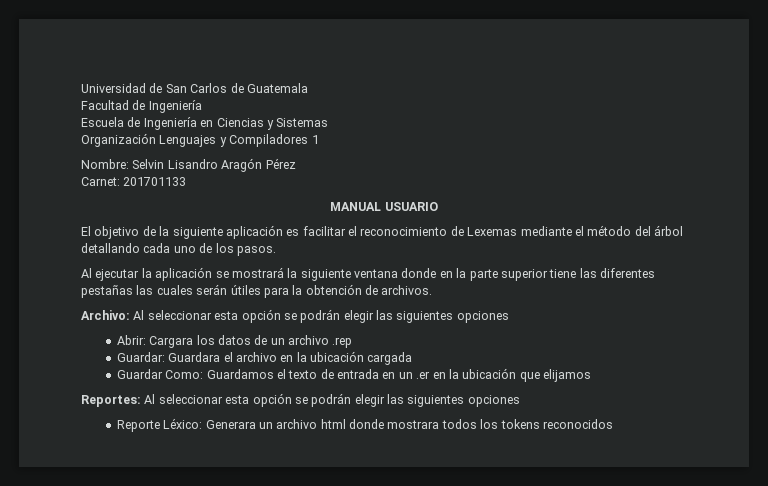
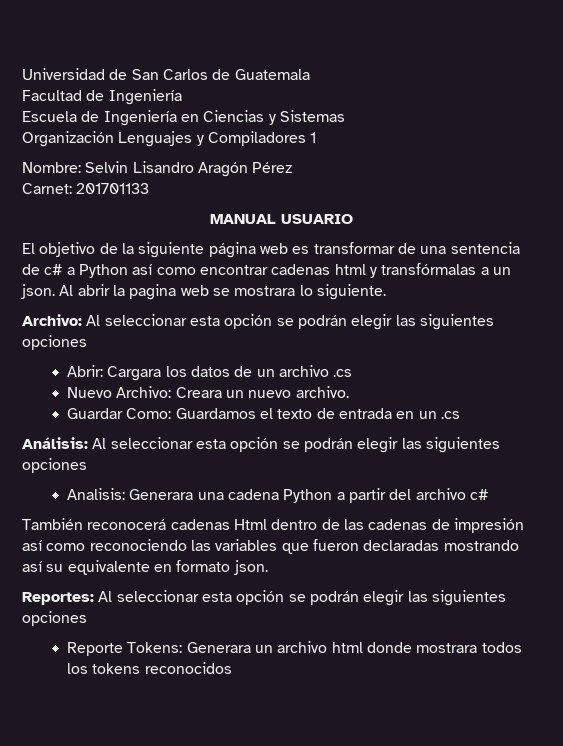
- El objetivo de la siguiente aplicación es facilitar el reconocimiento de Lexemas mediante el método del árbol detallando cada uno de los pasos.
- Al ejecutar la aplicación se mostrará la siguiente ventana donde en la parte superior tiene las diferentes pestañas las cuales serán útiles para la obtención de archivos.
+ El objetivo de la siguiente página web es transformar de una sentencia de c# a Python así como encontrar cadenas html y transfórmalas a un json. Al abrir la pagina web se mostrara lo siguiente.
- Abrir: Cargara los datos de un archivo .rep
- Guardar: Guardara el archivo en la ubicación cargada
+ Abrir: Cargara los datos de un archivo .cs
+ Nuevo Archivo: Creara un nuevo archivo.
- Guardar Como: Guardamos el texto de entrada en un .er en la ubicación que elijamos
+ Guardar Como: Guardamos el texto de entrada en un .cs
+ Análisis: Al seleccionar esta opción se podrán elegir las siguientes opciones
+ Analisis: Generara una cadena Python a partir del archivo c#
+ También reconocerá cadenas Html dentro de las cadenas de impresión así como reconociendo las variables que fueron declaradas mostrando así su equivalente en formato json.
- Reporte Léxico: Generara un archivo html donde mostrara todos los tokens reconocidos
+ Reporte Tokens: Generara un archivo html donde mostrara todos los tokens reconocidos

